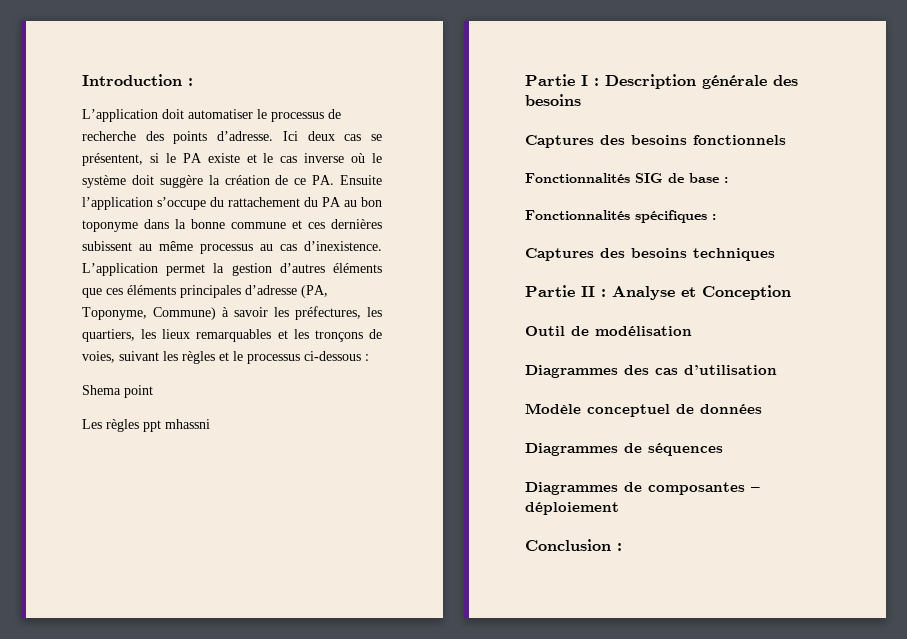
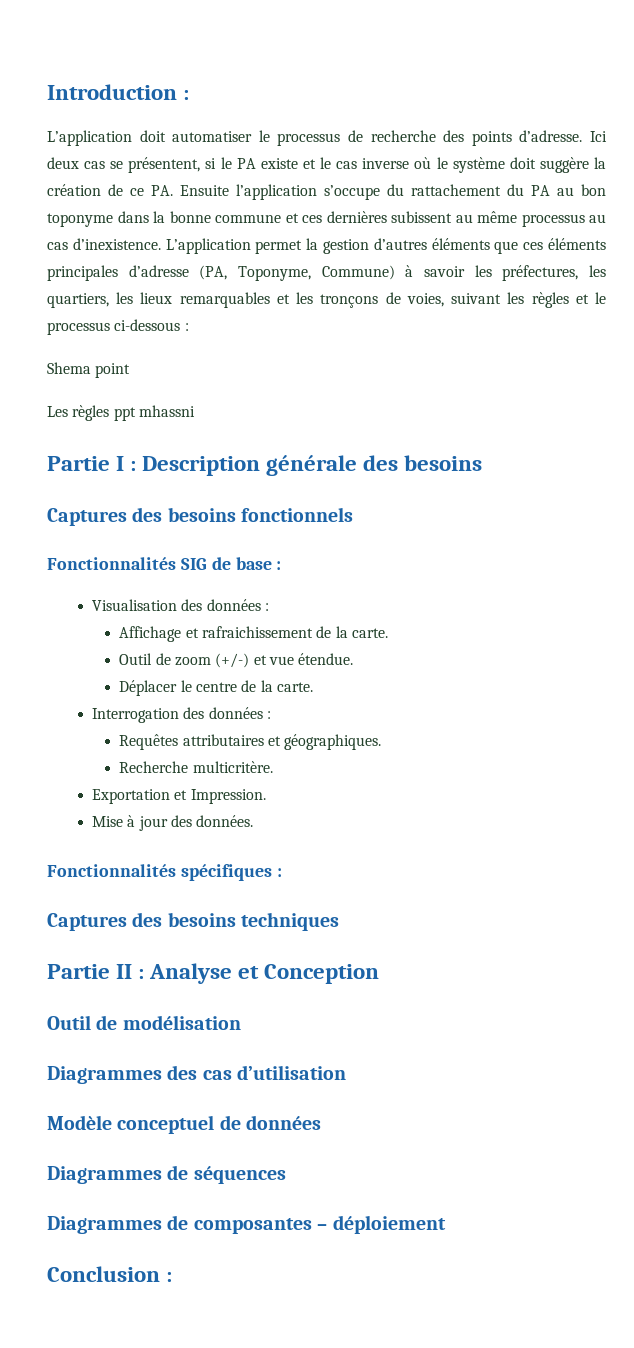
+ Visualisation des données :
+ Affichage et rafraichissement de la carte.
+ Outil de zoom (+/-) et vue étendue.
+ Déplacer le centre de la carte.
+ Interrogation des données :
+ Requêtes attributaires et géographiques.
+ Recherche multicritère.
+ Exportation et Impression.
+ Mise à jour des données.

